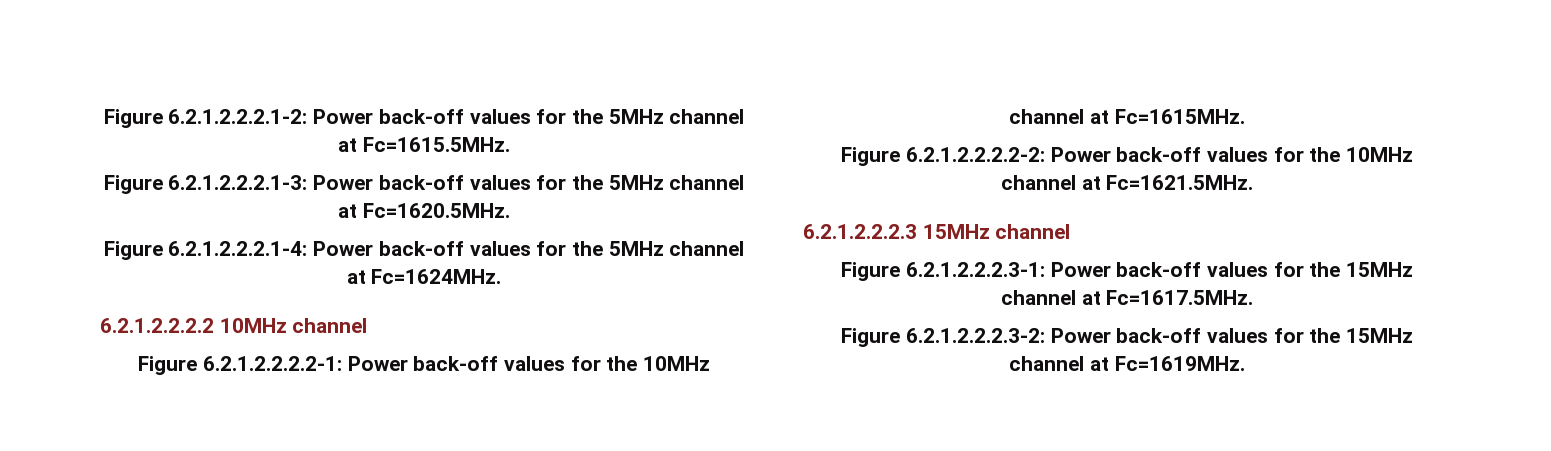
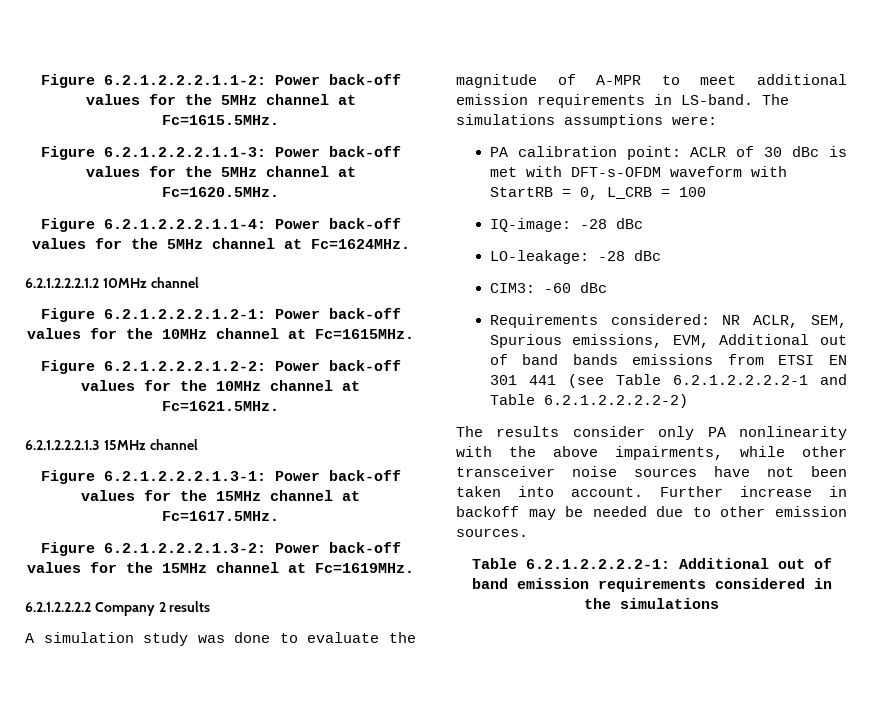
- Figure 6.2.1.2.2.2.1-2: Power back-off values for the 5MHz channel at Fc=1615.5MHz.
+ Figure 6.2.1.2.2.2.1.1-2: Power back-off values for the 5MHz channel at Fc=1615.5MHz.
- Figure 6.2.1.2.2.2.1-3: Power back-off values for the 5MHz channel at Fc=1620.5MHz.
+ Figure 6.2.1.2.2.2.1.1-3: Power back-off values for the 5MHz channel at Fc=1620.5MHz.
- Figure 6.2.1.2.2.2.1-4: Power back-off values for the 5MHz channel at Fc=1624MHz.
+ Figure 6.2.1.2.2.2.1.1-4: Power back-off values for the 5MHz channel at Fc=1624MHz.
- 6.2.1.2.2.2.2 10MHz channel
+ 6.2.1.2.2.2.1.2 10MHz channel
- Figure 6.2.1.2.2.2.2-1: Power back-off values for the 10MHz channel at Fc=1615MHz.
+ Figure 6.2.1.2.2.2.1.2-1: Power back-off values for the 10MHz channel at Fc=1615MHz.
- Figure 6.2.1.2.2.2.2-2: Power back-off values for the 10MHz channel at Fc=1621.5MHz.
+ Figure 6.2.1.2.2.2.1.2-2: Power back-off values for the 10MHz channel at Fc=1621.5MHz.
- 6.2.1.2.2.2.3 15MHz channel
+ 6.2.1.2.2.2.1.3 15MHz channel
- Figure 6.2.1.2.2.2.3-1: Power back-off values for the 15MHz channel at Fc=1617.5MHz.
+ Figure 6.2.1.2.2.2.1.3-1: Power back-off values for the 15MHz channel at Fc=1617.5MHz.
- Figure 6.2.1.2.2.2.3-2: Power back-off values for the 15MHz channel at Fc=1619MHz.
+ Figure 6.2.1.2.2.2.1.3-2: Power back-off values for the 15MHz channel at Fc=1619MHz.
+ 6.2.1.2.2.2.2 Company 2 results
+ A simulation study was done to evaluate the magnitude of A-MPR to meet additional emission requirements in LS-band. The simulations assumptions were:
+ PA calibration point: ACLR of 30 dBc is met with DFT-s-OFDM waveform with StartRB = 0, L_CRB = 100
+ IQ-image: -28 dBc
+ LO-leakage: -28 dBc
+ CIM3: -60 dBc
+ Requirements considered: NR ACLR, SEM, Spurious emissions, EVM, Additional out of band bands emissions from ETSI EN 301 441 (see Table 6.2.1.2.2.2.2-1 and Table 6.2.1.2.2.2.2-2)
+ The results consider only PA nonlinearity with the above impairments, while other transceiver noise sources have not been taken into account. Further increase in backoff may be needed due to other emission sources.
+ Table 6.2.1.2.2.2.2-1: Additional out of band emission requirements considered in the simulations

